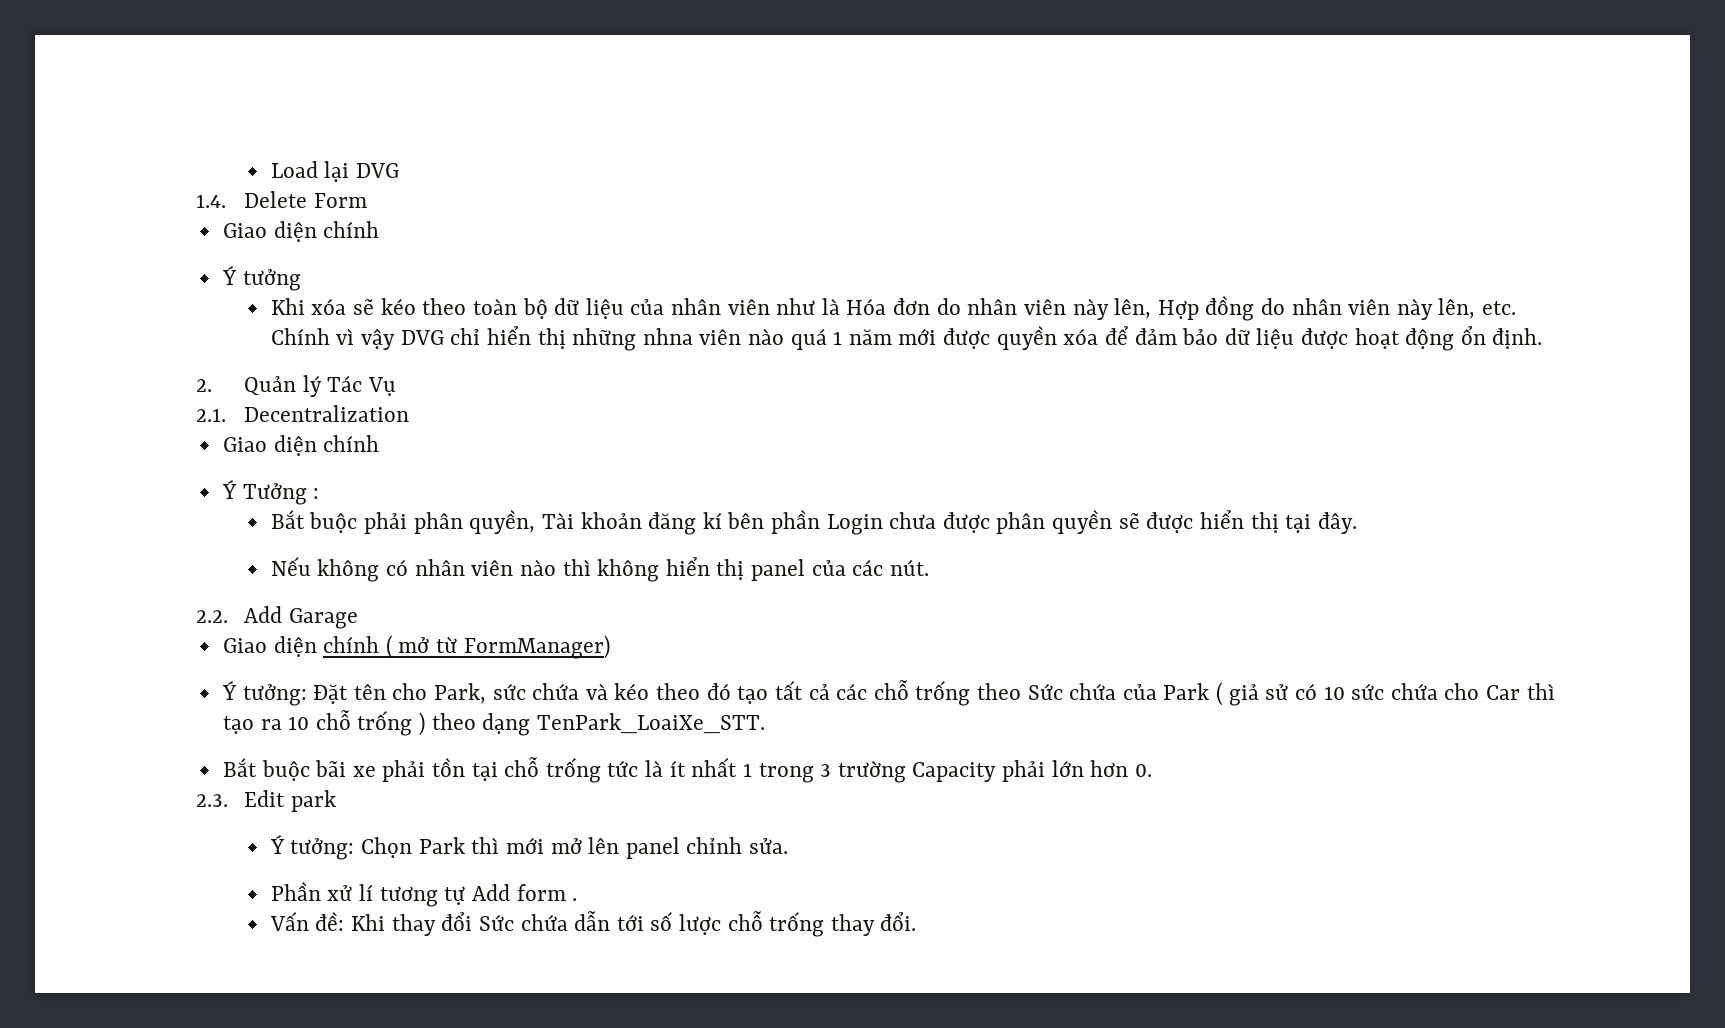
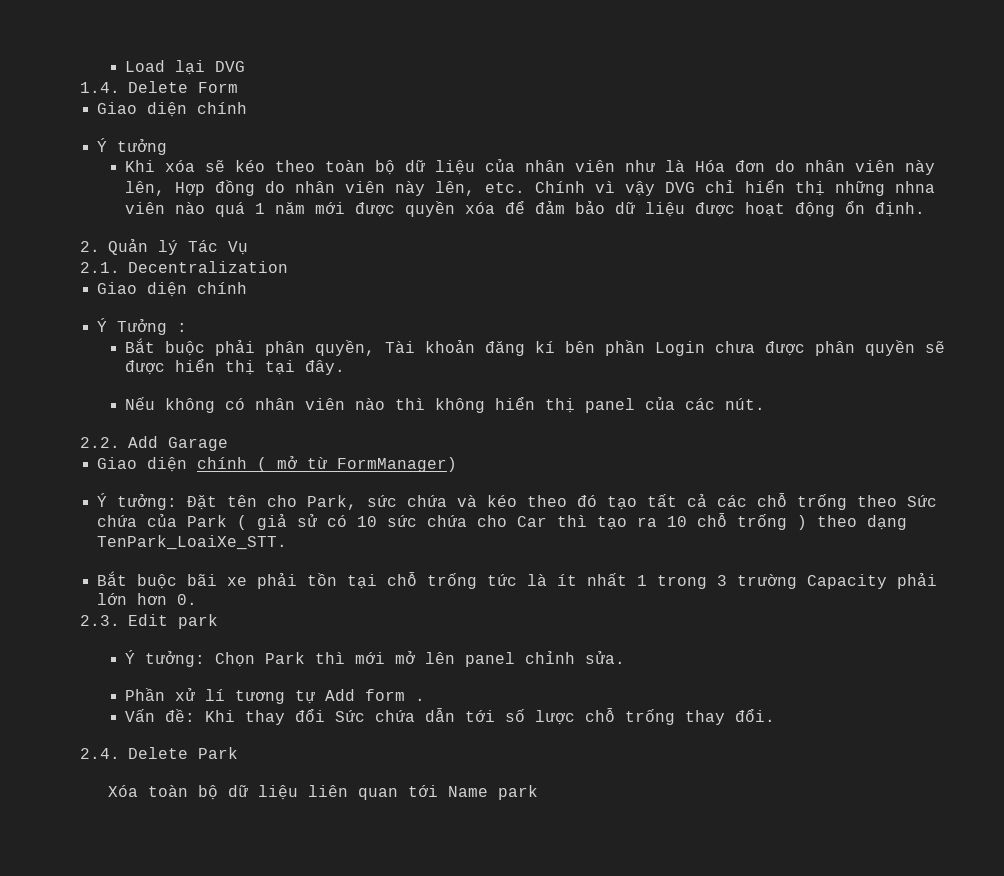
+ 2.4. Delete Park
+ Xóa toàn bộ dữ liệu liên quan tới Name park

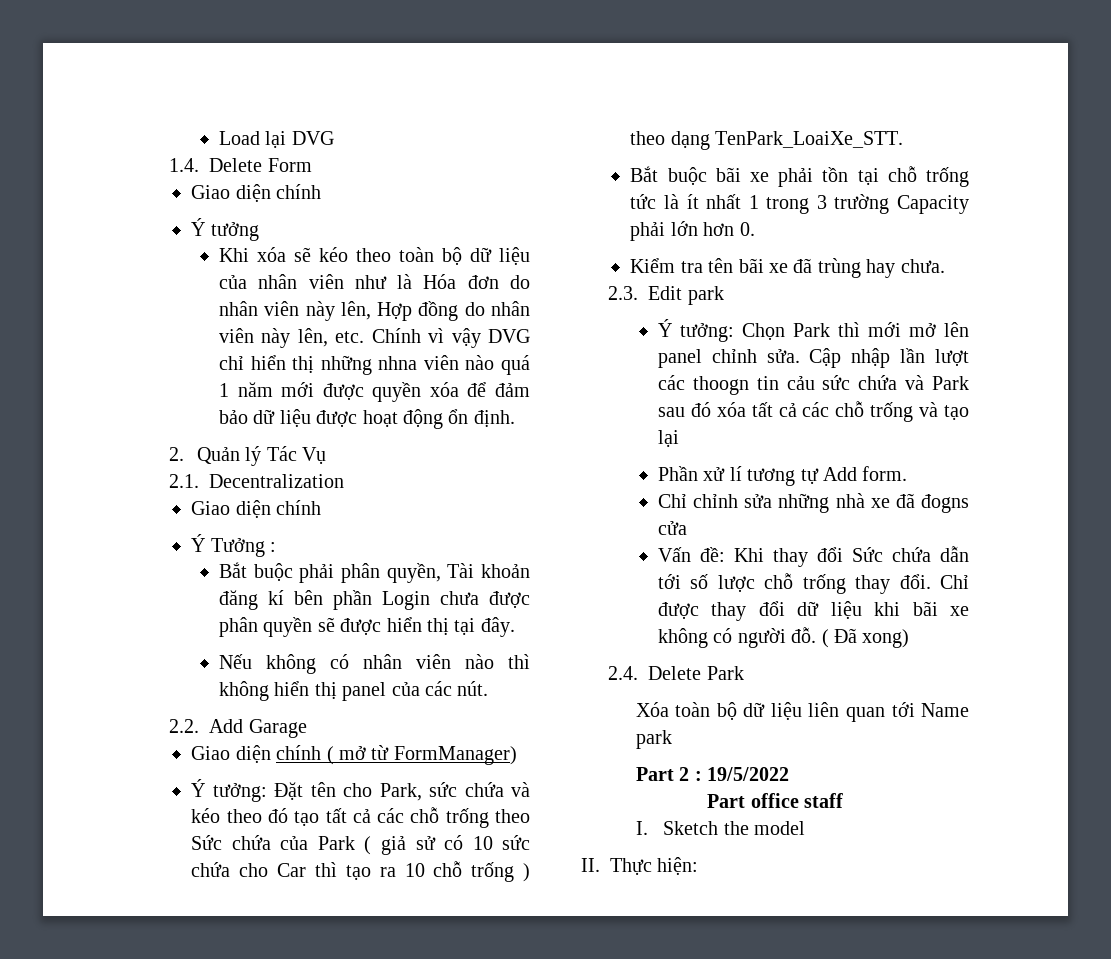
+ Kiểm tra tên bãi xe đã trùng hay chưa.
+ Cập nhập lần lượt các thoogn tin cảu sức chứa và Park sau đó xóa tất cả các chỗ trống và tạo lại
- Phần xử lí tương tự Add form .
+ Phần xử lí tương tự Add form.
+ Chỉ chỉnh sửa những nhà xe đã đogns cửa
+ Chỉ được thay đổi dữ liệu khi bãi xe không có người đỗ. ( Đã xong)
+ Part 2 : 19/5/2022
+ Part office staff
+ I. Sketch the model
+ II. Thực hiện:

